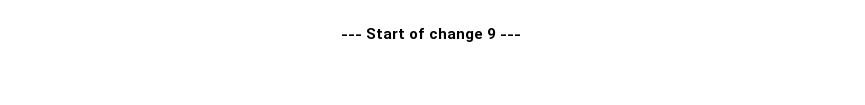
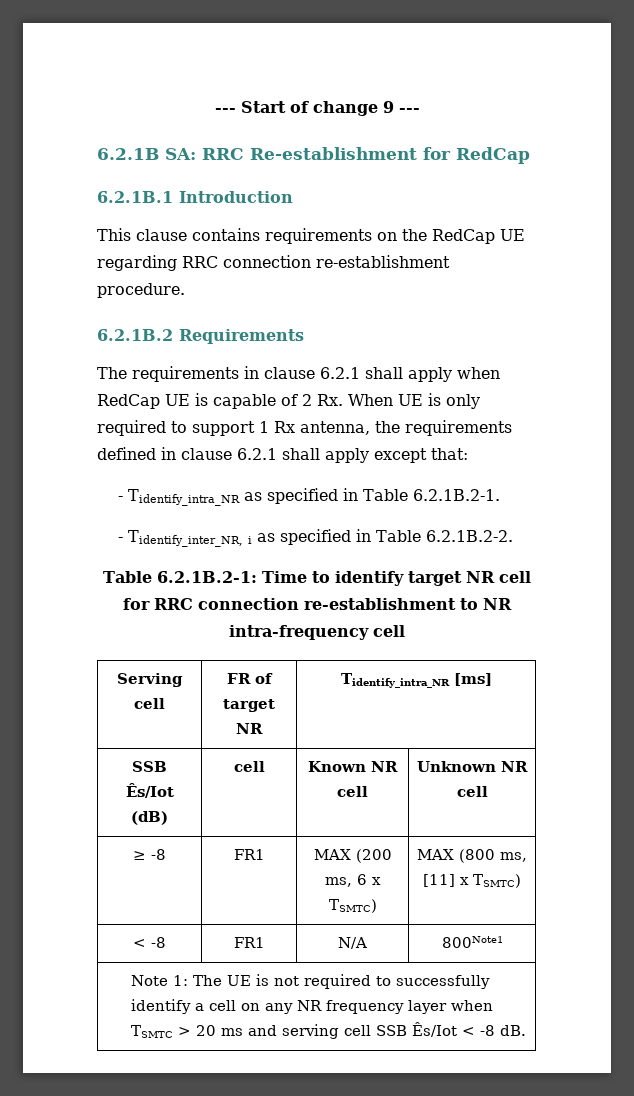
+ 6.2.1B SA: RRC Re-establishment for RedCap
+ 6.2.1B.1 Introduction
+ This clause contains requirements on the RedCap UE regarding RRC connection re-establishment procedure.
+ 6.2.1B.2 Requirements
+ The requirements in clause 6.2.1 shall apply when RedCap UE is capable of 2 Rx. When UE is only required to support 1 Rx antenna, the requirements defined in clause 6.2.1 shall apply except that:
+ - Tidentify_intra_NR as specified in Table 6.2.1B.2-1.
+ - Tidentify_inter_NR, i as specified in Table 6.2.1B.2-2.
+ Table 6.2.1B.2-1: Time to identify target NR cell for RRC connection re-establishment to NR intra-frequency cell
+ Serving cell | FR of target NR | Tidentify_intra_NR [ms]
+ SSB Ês/Iot (dB) | cell | Known NR cell | Unknown NR cell
+ ≥ -8 | FR1 | MAX (200 ms, 6 x TSMTC) | MAX (800 ms, [11] x TSMTC)
+ < -8 | FR1 | N/A | 800Note1
+ Note 1: The UE is not required to successfully identify a cell on any NR frequency layer when TSMTC > 20 ms and serving cell SSB Ês/Iot < -8 dB.

